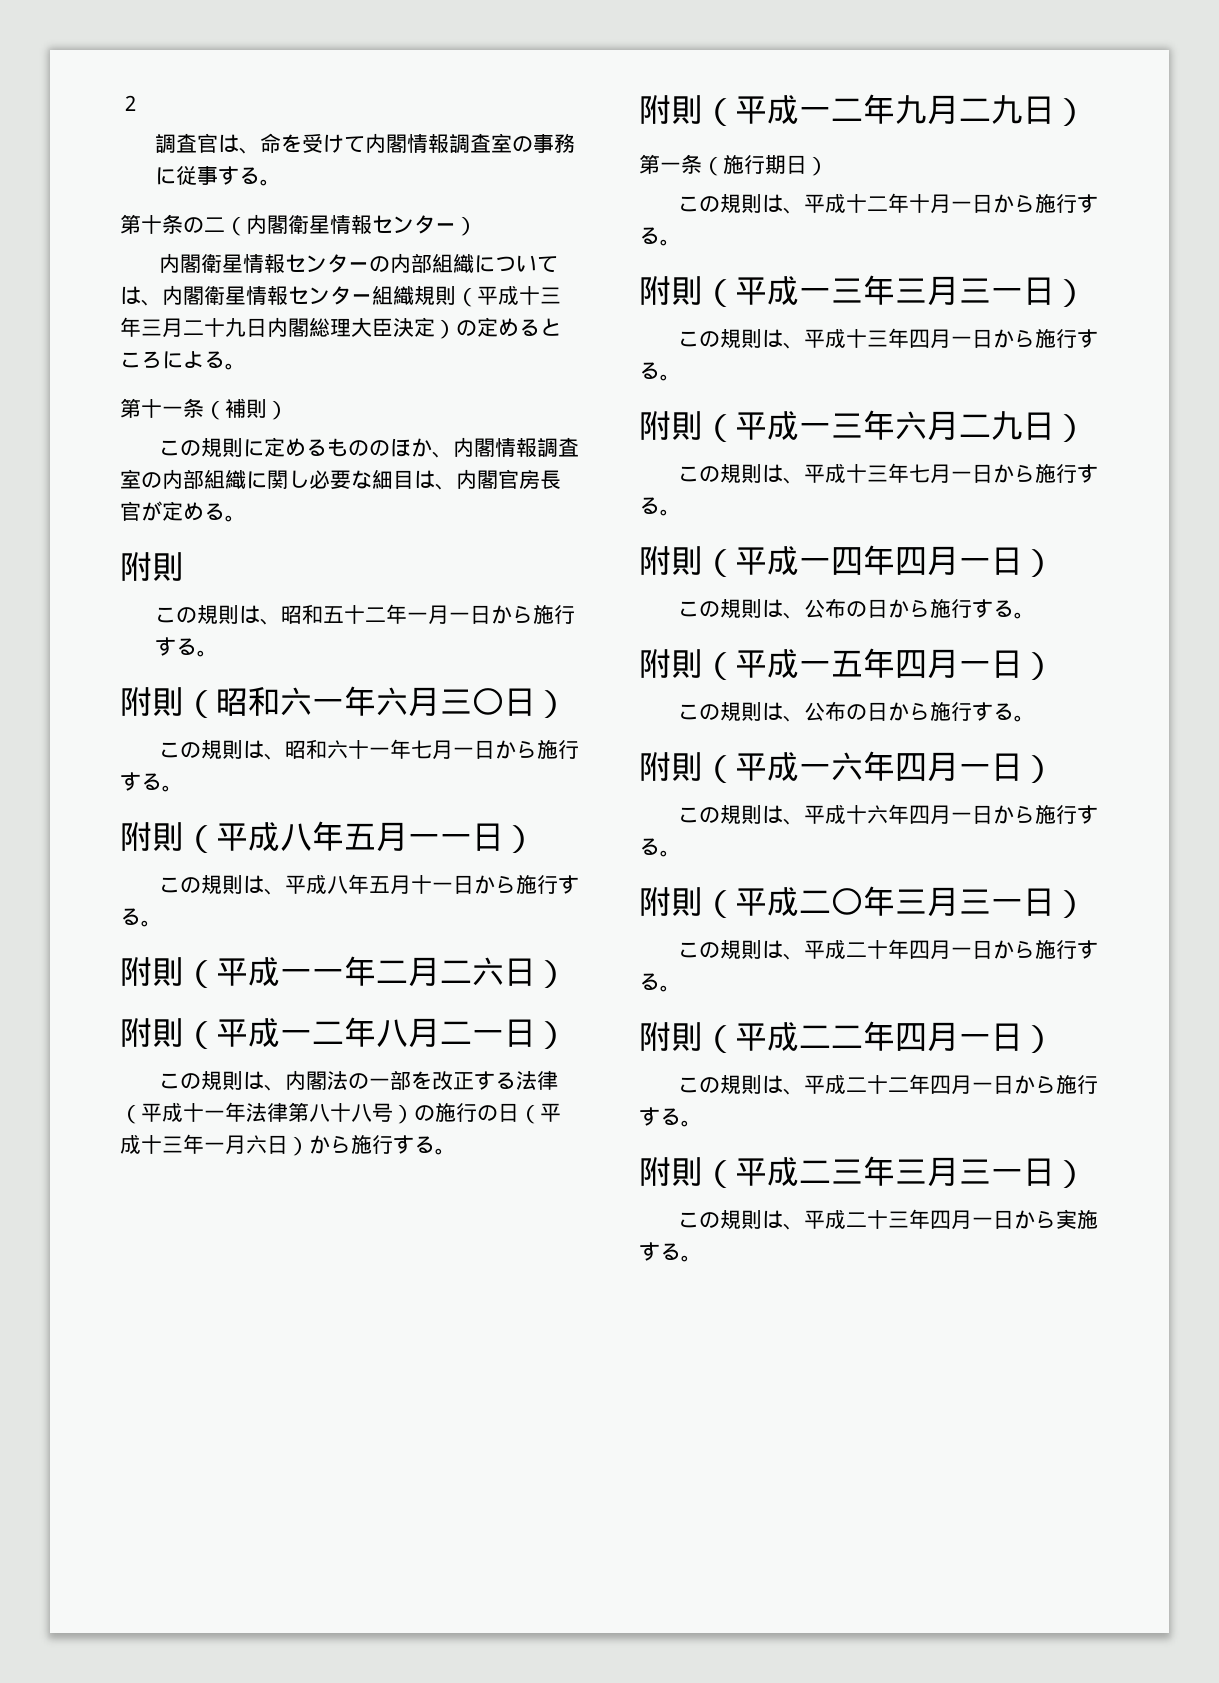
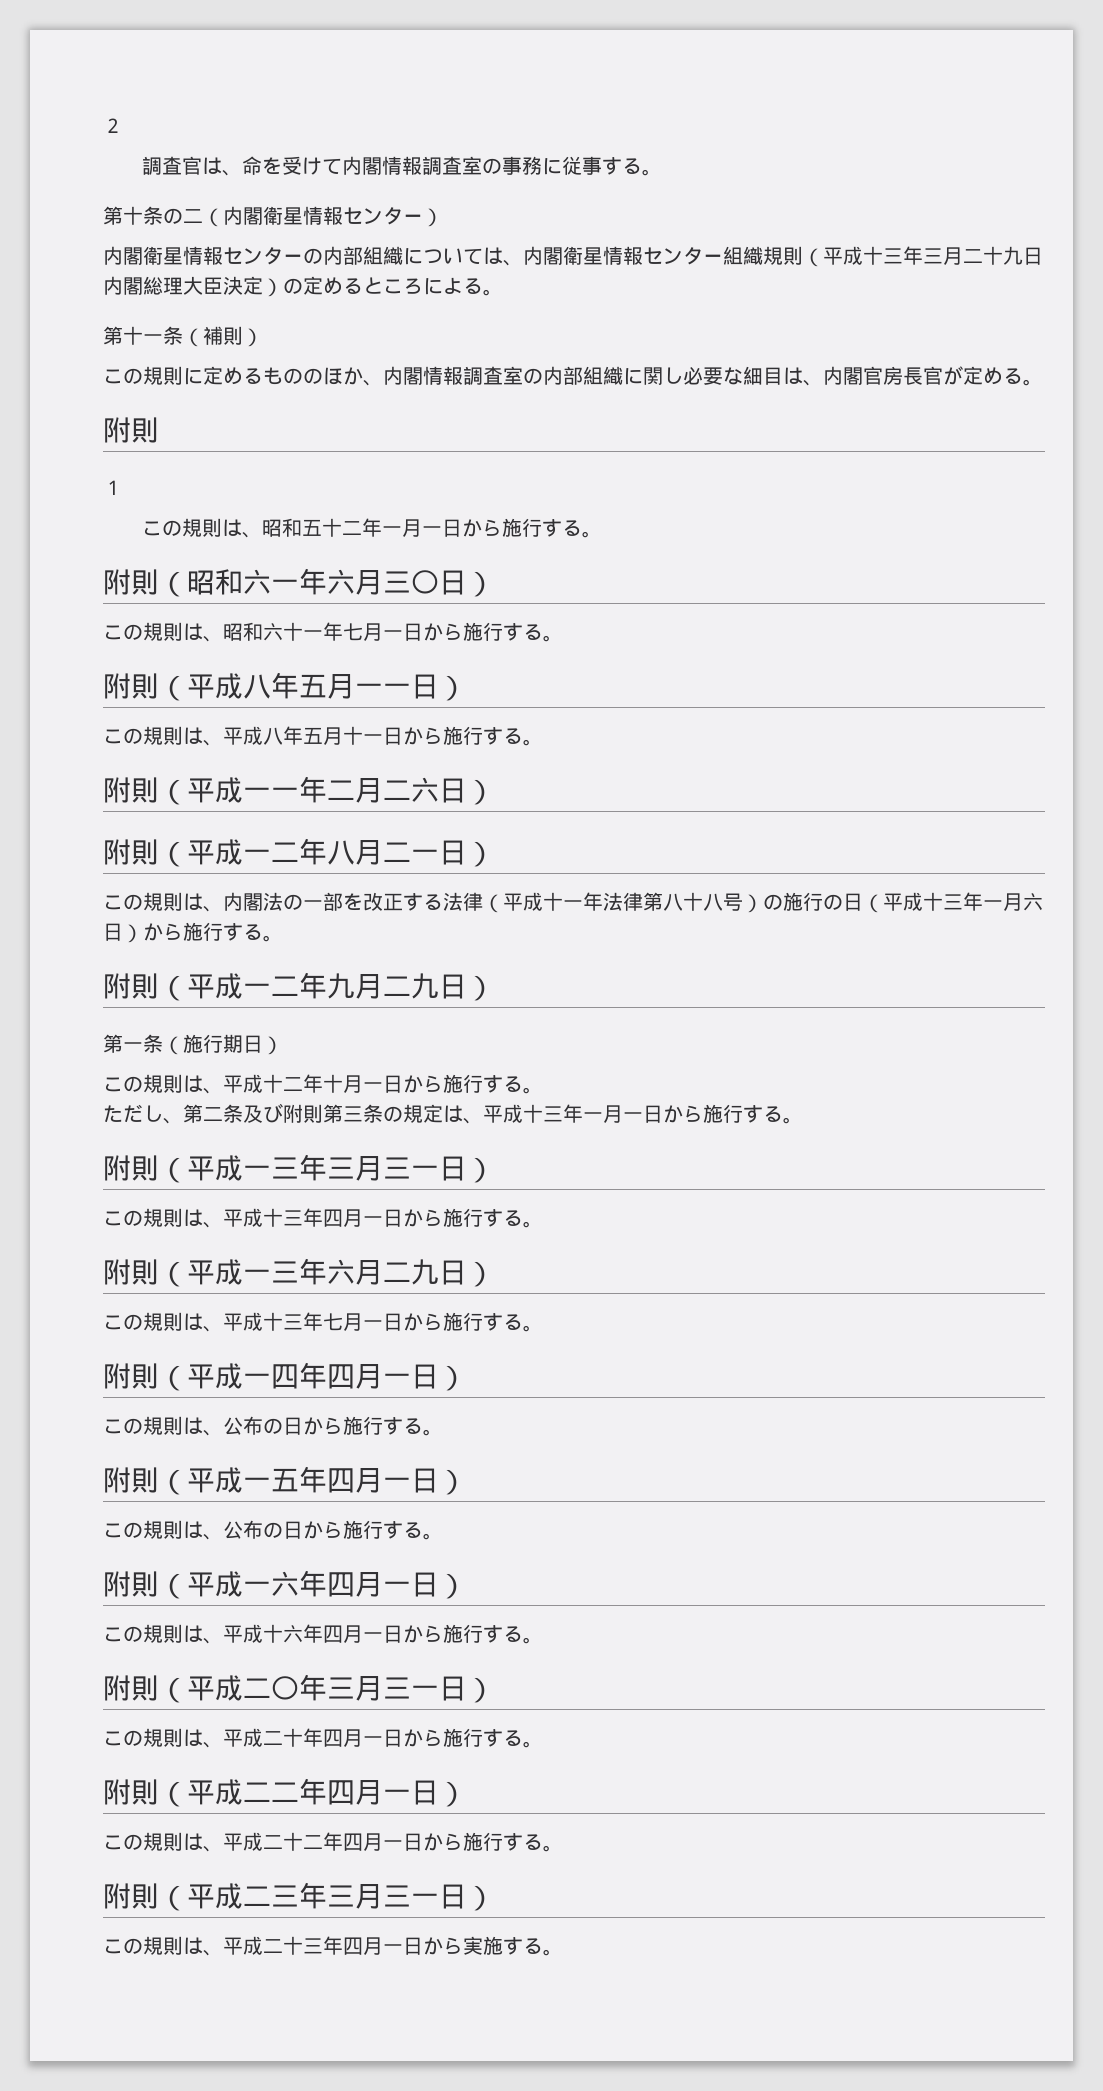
+ １
+ ただし、第二条及び附則第三条の規定は、平成十三年一月一日から施行する。

